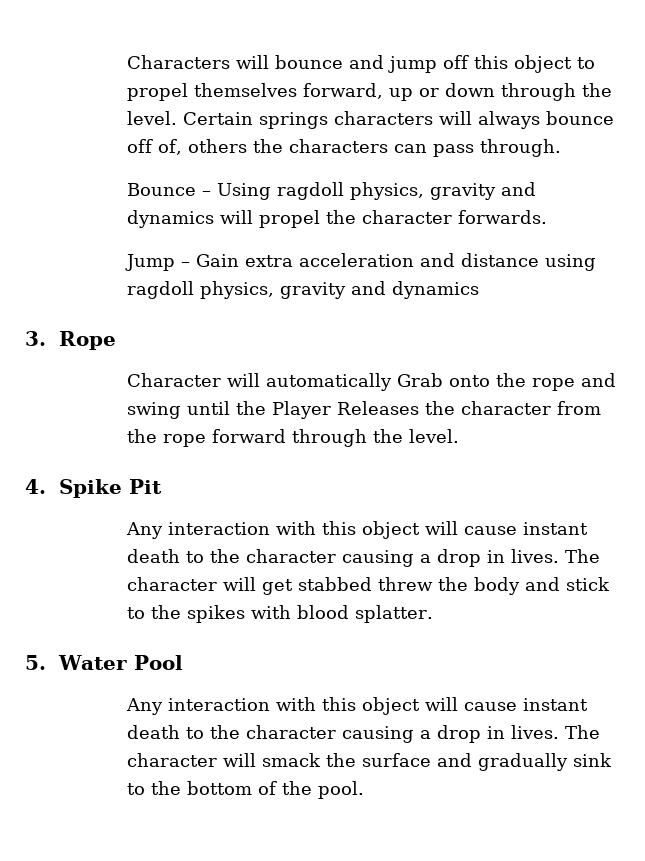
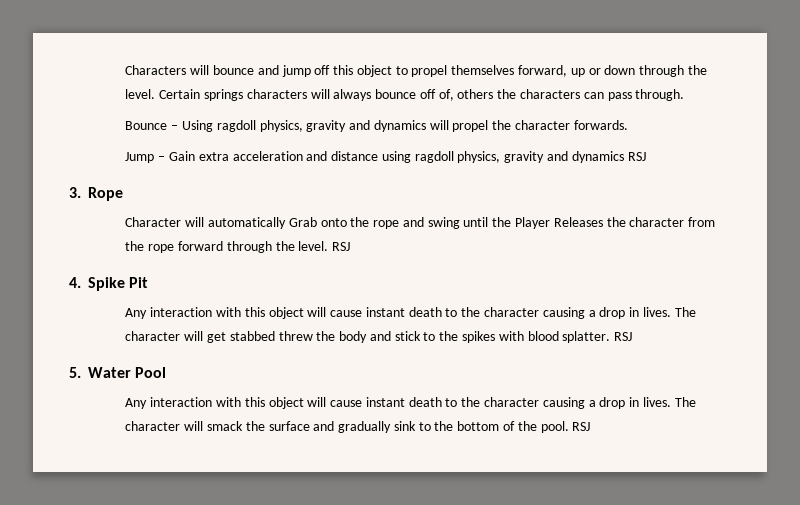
- Jump – Gain extra acceleration and distance using ragdoll physics, gravity and dynamics
+ Jump – Gain extra acceleration and distance using ragdoll physics, gravity and dynamics RSJ
- Character will automatically Grab onto the rope and swing until the Player Releases the character from the rope forward through the level.
+ Character will automatically Grab onto the rope and swing until the Player Releases the character from the rope forward through the level. RSJ
- The character will get stabbed threw the body and stick to the spikes with blood splatter.
+ The character will get stabbed threw the body and stick to the spikes with blood splatter. RSJ
- The character will smack the surface and gradually sink to the bottom of the pool.
+ The character will smack the surface and gradually sink to the bottom of the pool. RSJ

